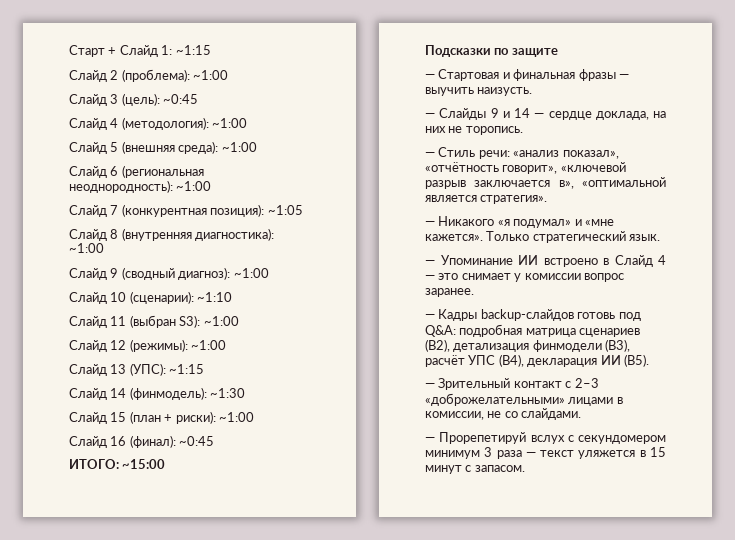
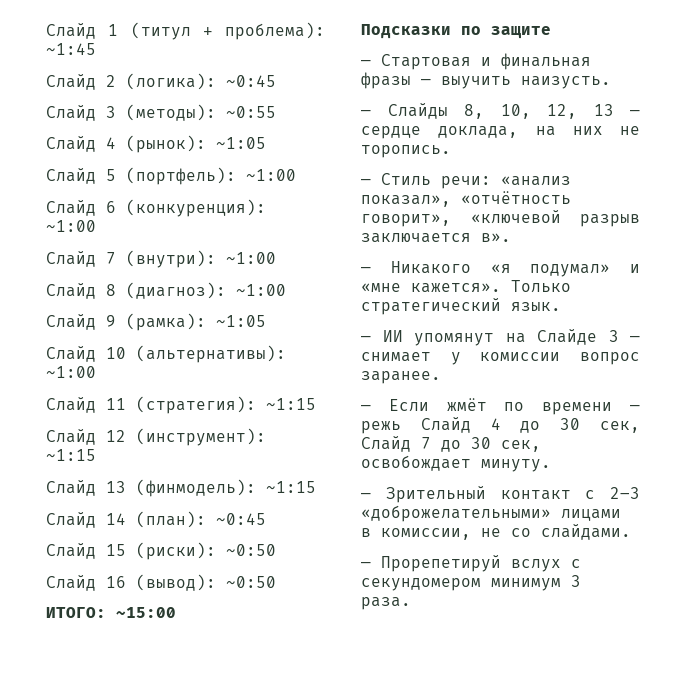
- Старт + Слайд 1: ~1:15
+ Слайд 1 (титул + проблема): ~1:45
- Слайд 2 (проблема): ~1:00
+ Слайд 2 (логика): ~0:45
- Слайд 3 (цель): ~0:45
- Слайд 4 (методология): ~1:00
+ Слайд 3 (методы): ~0:55
+ Слайд 4 (рынок): ~1:05
- Слайд 5 (внешняя среда): ~1:00
+ Слайд 5 (портфель): ~1:00
- Слайд 6 (региональная неоднородность): ~1:00
+ Слайд 6 (конкуренция): ~1:00
- Слайд 7 (конкурентная позиция): ~1:05
+ Слайд 7 (внутри): ~1:00
- Слайд 8 (внутренняя диагностика): ~1:00
+ Слайд 8 (диагноз): ~1:00
- Слайд 9 (сводный диагноз): ~1:00
- Слайд 10 (сценарии): ~1:10
+ Слайд 9 (рамка): ~1:05
+ Слайд 10 (альтернативы): ~1:00
- Слайд 11 (выбран S3): ~1:00
+ Слайд 11 (стратегия): ~1:15
- Слайд 12 (режимы): ~1:00
+ Слайд 12 (инструмент): ~1:15
- Слайд 13 (УПС): ~1:15
+ Слайд 13 (финмодель): ~1:15
- Слайд 14 (финмодель): ~1:30
+ Слайд 14 (план): ~0:45
- Слайд 15 (план + риски): ~1:00
+ Слайд 15 (риски): ~0:50
- Слайд 16 (финал): ~0:45
+ Слайд 16 (вывод): ~0:50
- — Слайды 9 и 14 — сердце доклада, на них не торопись.
+ — Слайды 8, 10, 12, 13 — сердце доклада, на них не торопись.
- — Стиль речи: «анализ показал», «отчётность говорит», «ключевой разрыв заключается в», «оптимальной является стратегия».
+ — Стиль речи: «анализ показал», «отчётность говорит», «ключевой разрыв заключается в».
- — Упоминание ИИ встроено в Слайд 4 — это снимает у комиссии вопрос заранее.
+ — ИИ упомянут на Слайде 3 — снимает у комиссии вопрос заранее.
- — Кадры backup-слайдов готовь под Q&A: подробная матрица сценариев (B2), детализация финмодели (B3), расчёт УПС (B4), декларация ИИ (B5).
+ — Если жмёт по времени — режь Слайд 4 до 30 сек, Слайд 7 до 30 сек, освобождает минуту.
- — Прорепетируй вслух с секундомером минимум 3 раза — текст уляжется в 15 минут с запасом.
+ — Прорепетируй вслух с секундомером минимум 3 раза.

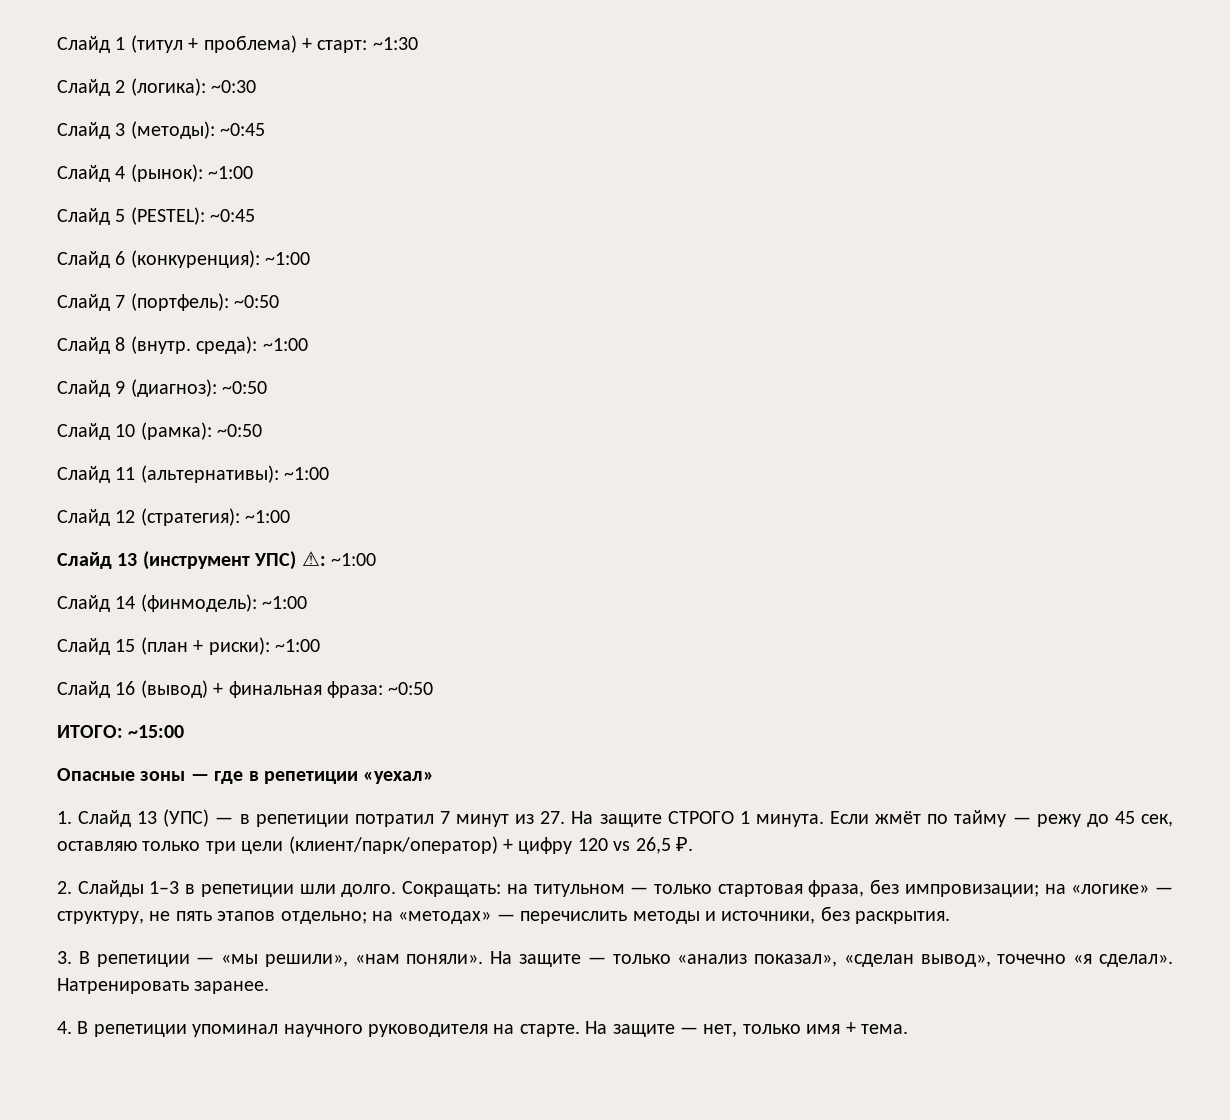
- Слайд 1 (титул + проблема): ~1:45
+ Слайд 1 (титул + проблема) + старт: ~1:30
- Слайд 2 (логика): ~0:45
+ Слайд 2 (логика): ~0:30
- Слайд 3 (методы): ~0:55
+ Слайд 3 (методы): ~0:45
- Слайд 4 (рынок): ~1:05
+ Слайд 4 (рынок): ~1:00
- Слайд 5 (портфель): ~1:00
+ Слайд 5 (PESTEL): ~0:45
- Слайд 7 (внутри): ~1:00
+ Слайд 7 (портфель): ~0:50
- Слайд 8 (диагноз): ~1:00
+ Слайд 8 (внутр. среда): ~1:00
- Слайд 9 (рамка): ~1:05
+ Слайд 9 (диагноз): ~0:50
- Слайд 10 (альтернативы): ~1:00
+ Слайд 10 (рамка): ~0:50
+ Слайд 11 (альтернативы): ~1:00
- Слайд 11 (стратегия): ~1:15
- Слайд 12 (инструмент): ~1:15
- Слайд 13 (финмодель): ~1:15
+ Слайд 12 (стратегия): ~1:00
+ Слайд 13 (инструмент УПС) ⚠: ~1:00
- Слайд 14 (план): ~0:45
+ Слайд 14 (финмодель): ~1:00
- Слайд 15 (риски): ~0:50
- Слайд 16 (вывод): ~0:50
+ Слайд 15 (план + риски): ~1:00
+ Слайд 16 (вывод) + финальная фраза: ~0:50
  ИТОГО: ~15:00
- Подсказки по защите
- — Стартовая и финальная фразы — выучить наизусть.
- — Слайды 8, 10, 12, 13 — сердце доклада, на них не торопись.
- — Стиль речи: «анализ показал», «отчётность говорит», «ключевой разрыв заключается в».
- — Никакого «я подумал» и «мне кажется». Только стратегический язык.
- — ИИ упомянут на Слайде 3 — снимает у комиссии вопрос заранее.
- — Если жмёт по времени — режь Слайд 4 до 30 сек, Слайд 7 до 30 сек, освобождает минуту.
- — Зрительный контакт с 2–3 «доброжелательными» лицами в комиссии, не со слайдами.
- — Прорепетируй вслух с секундомером минимум 3 раза.
+ Опасные зоны — где в репетиции «уехал»
+ 1. Слайд 13 (УПС) — в репетиции потратил 7 минут из 27. На защите СТРОГО 1 минута. Если жмёт по тайму — режу до 45 сек, оставляю только три цели (клиент/парк/оператор) + цифру 120 vs 26,5 ₽.
+ 2. Слайды 1–3 в репетиции шли долго. Сокращать: на титульном — только стартовая фраза, без импровизации; на «логике» — структуру, не пять этапов отдельно; на «методах» — перечислить методы и источники, без раскрытия.
+ 3. В репетиции — «мы решили», «нам поняли». На защите — только «анализ показал», «сделан вывод», точечно «я сделал». Натренировать заранее.
+ 4. В репетиции упоминал научного руководителя на старте. На защите — нет, только имя + тема.

